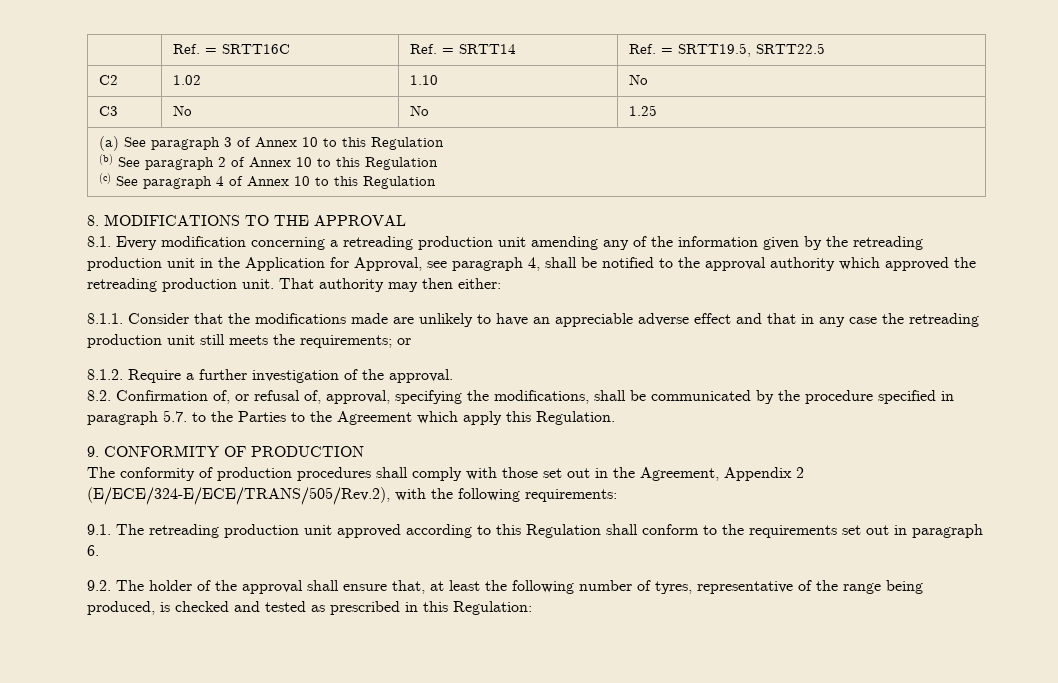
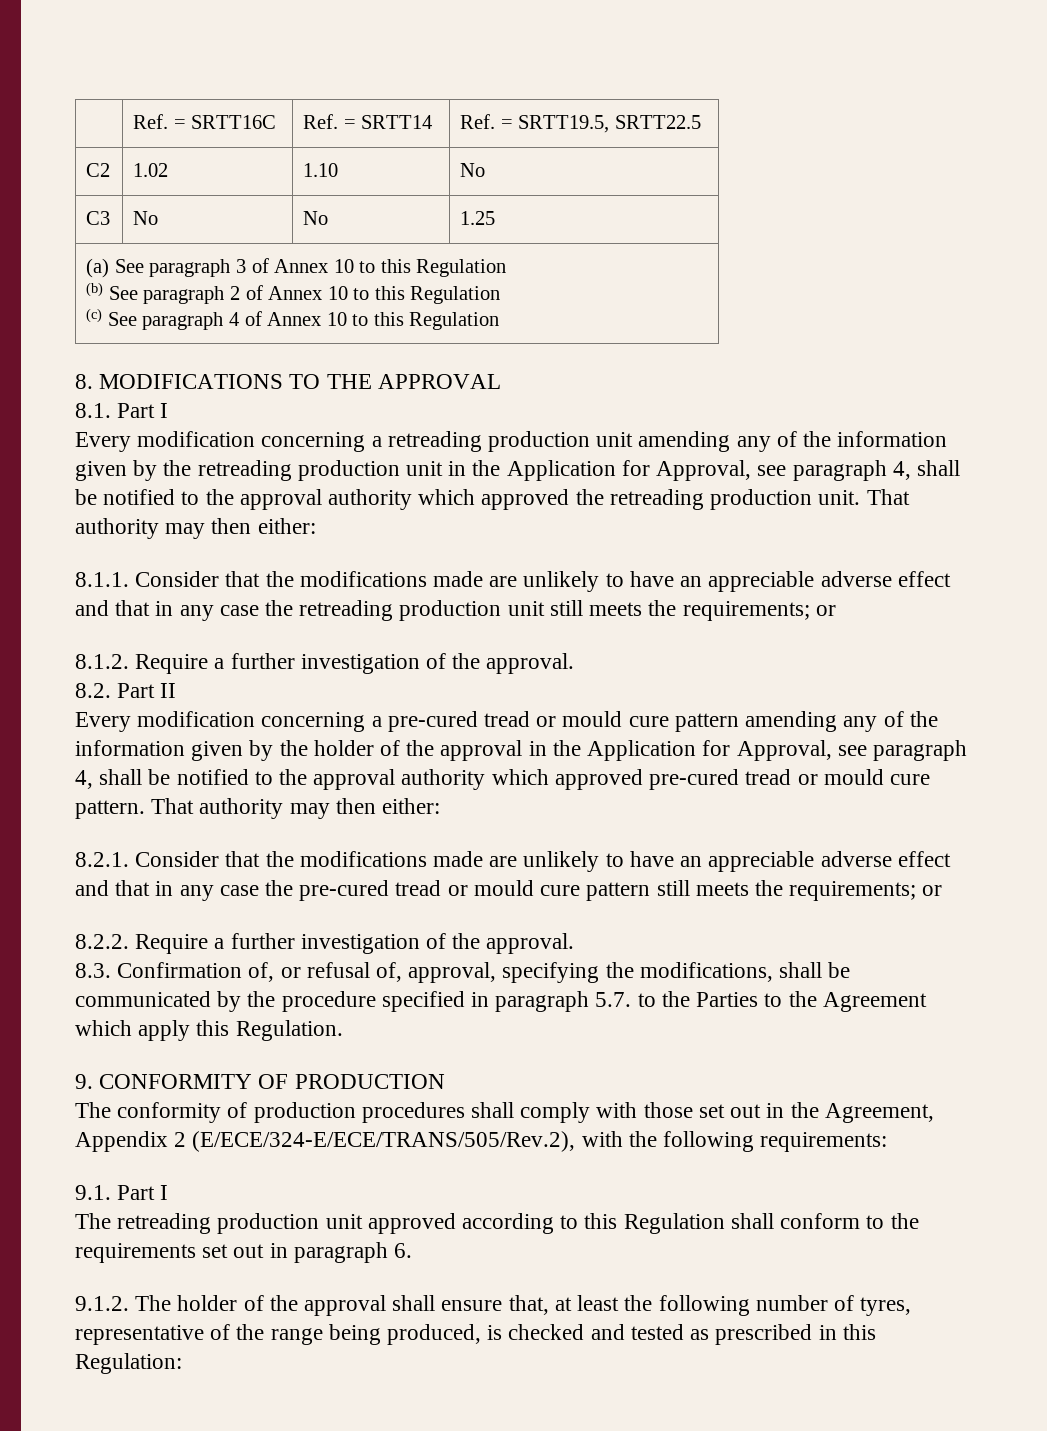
- 8.1. Every modification concerning a retreading production unit amending any of the information given by the retreading production unit in the Application for Approval, see paragraph 4, shall be notified to the approval authority which approved the retreading production unit.
+ 8.1. Part I
+ Every modification concerning a retreading production unit amending any of the information given by the retreading production unit in the Application for Approval, see paragraph 4, shall be notified to the approval authority which approved the retreading production unit.
- 8.2. Confirmation of, or refusal of, approval, specifying the modifications, shall be communicated by the procedure specified in paragraph 5.7. to the Parties to the Agreement which apply this Regulation.
+ 8.2. Part II
+ Every modification concerning a pre-cured tread or mould cure pattern amending any of the information given by the holder of the approval in the Application for Approval, see paragraph 4, shall be notified to the approval authority which approved pre-cured tread or mould cure pattern. That authority may then either:
+ 8.2.1. Consider that the modifications made are unlikely to have an appreciable adverse effect and that in any case the pre-cured tread or mould cure pattern still meets the requirements; or
+ 8.2.2. Require a further investigation of the approval.
+ 8.3. Confirmation of, or refusal of, approval, specifying the modifications, shall be communicated by the procedure specified in paragraph 5.7. to the Parties to the Agreement which apply this Regulation.
- 9.1. The retreading production unit approved according to this Regulation shall conform to the requirements set out in paragraph 6.
+ 9.1. Part I
+ The retreading production unit approved according to this Regulation shall conform to the requirements set out in paragraph 6.
- 9.2. The holder of the approval shall ensure that, at least the following number of tyres, representative of the range being produced, is checked and tested as prescribed in this Regulation:
+ 9.1.2. The holder of the approval shall ensure that, at least the following number of tyres, representative of the range being produced, is checked and tested as prescribed in this Regulation:

